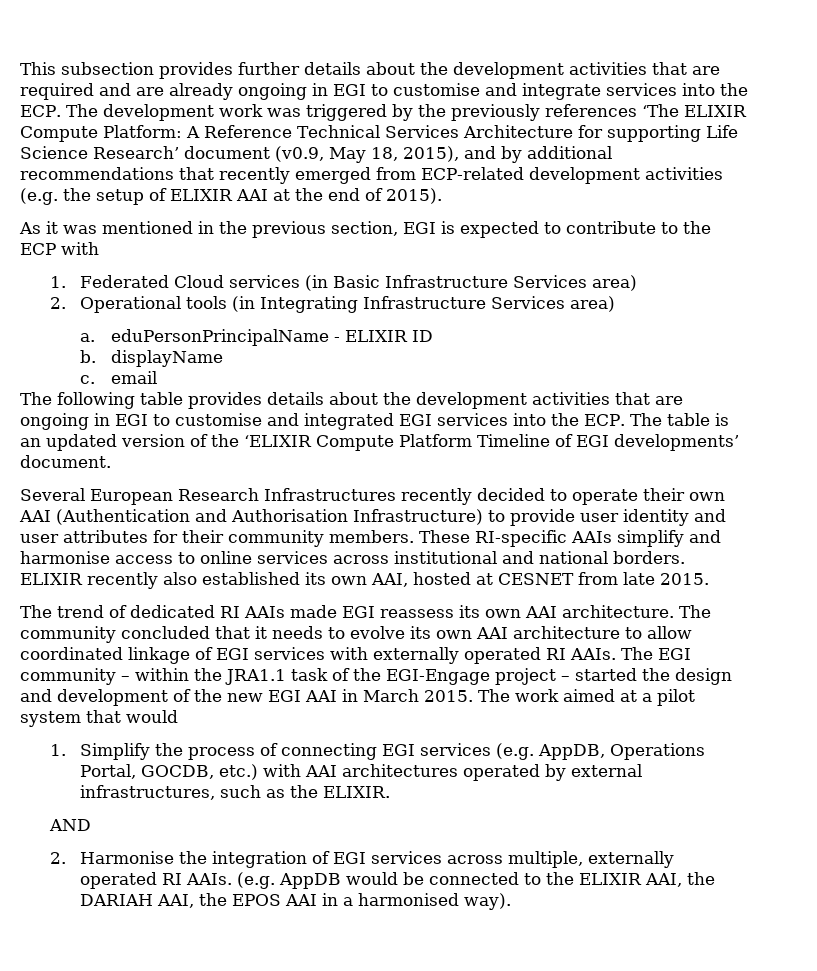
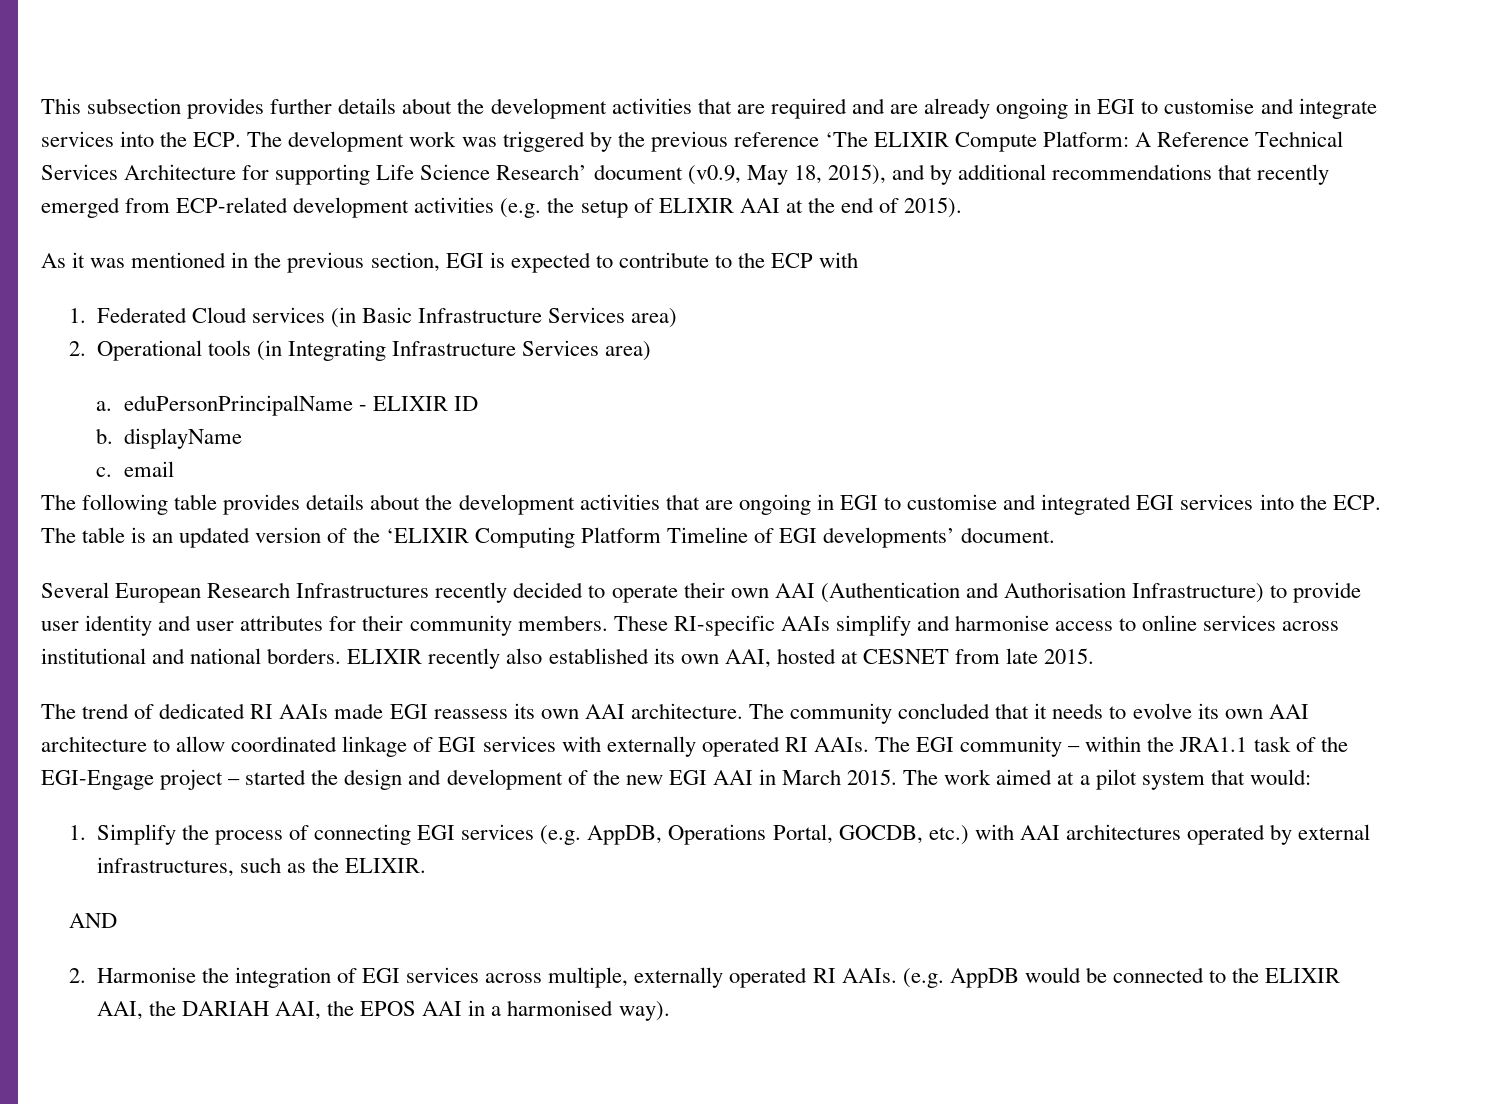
- This subsection provides further details about the development activities that are required and are already ongoing in EGI to customise and integrate services into the ECP. The development work was triggered by the previously references ‘The ELIXIR Compute Platform:
+ This subsection provides further details about the development activities that are required and are already ongoing in EGI to customise and integrate services into the ECP. The development work was triggered by the previous reference ‘The ELIXIR Compute Platform:
- The following table provides details about the development activities that are ongoing in EGI to customise and integrated EGI services into the ECP. The table is an updated version of the ‘ELIXIR Compute Platform Timeline of EGI developments’ document.
+ The following table provides details about the development activities that are ongoing in EGI to customise and integrated EGI services into the ECP. The table is an updated version of the ‘ELIXIR Computing Platform Timeline of EGI developments’ document.
- The work aimed at a pilot system that would
+ The work aimed at a pilot system that would:

